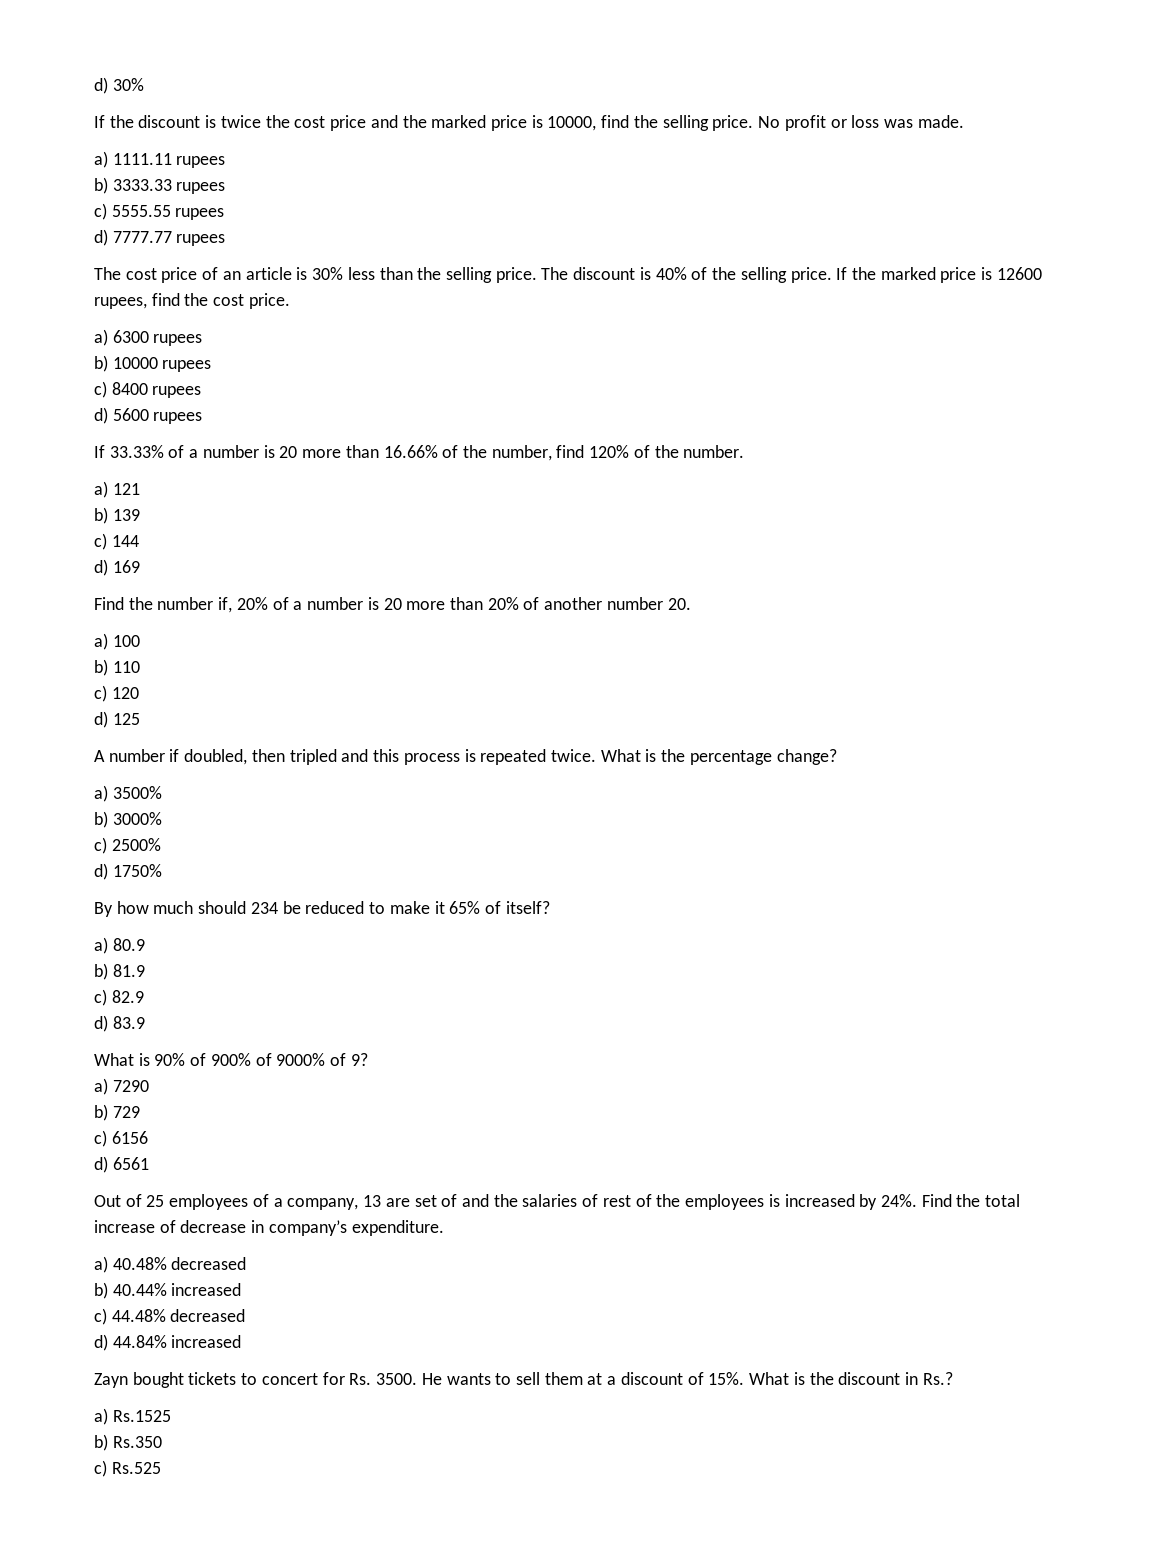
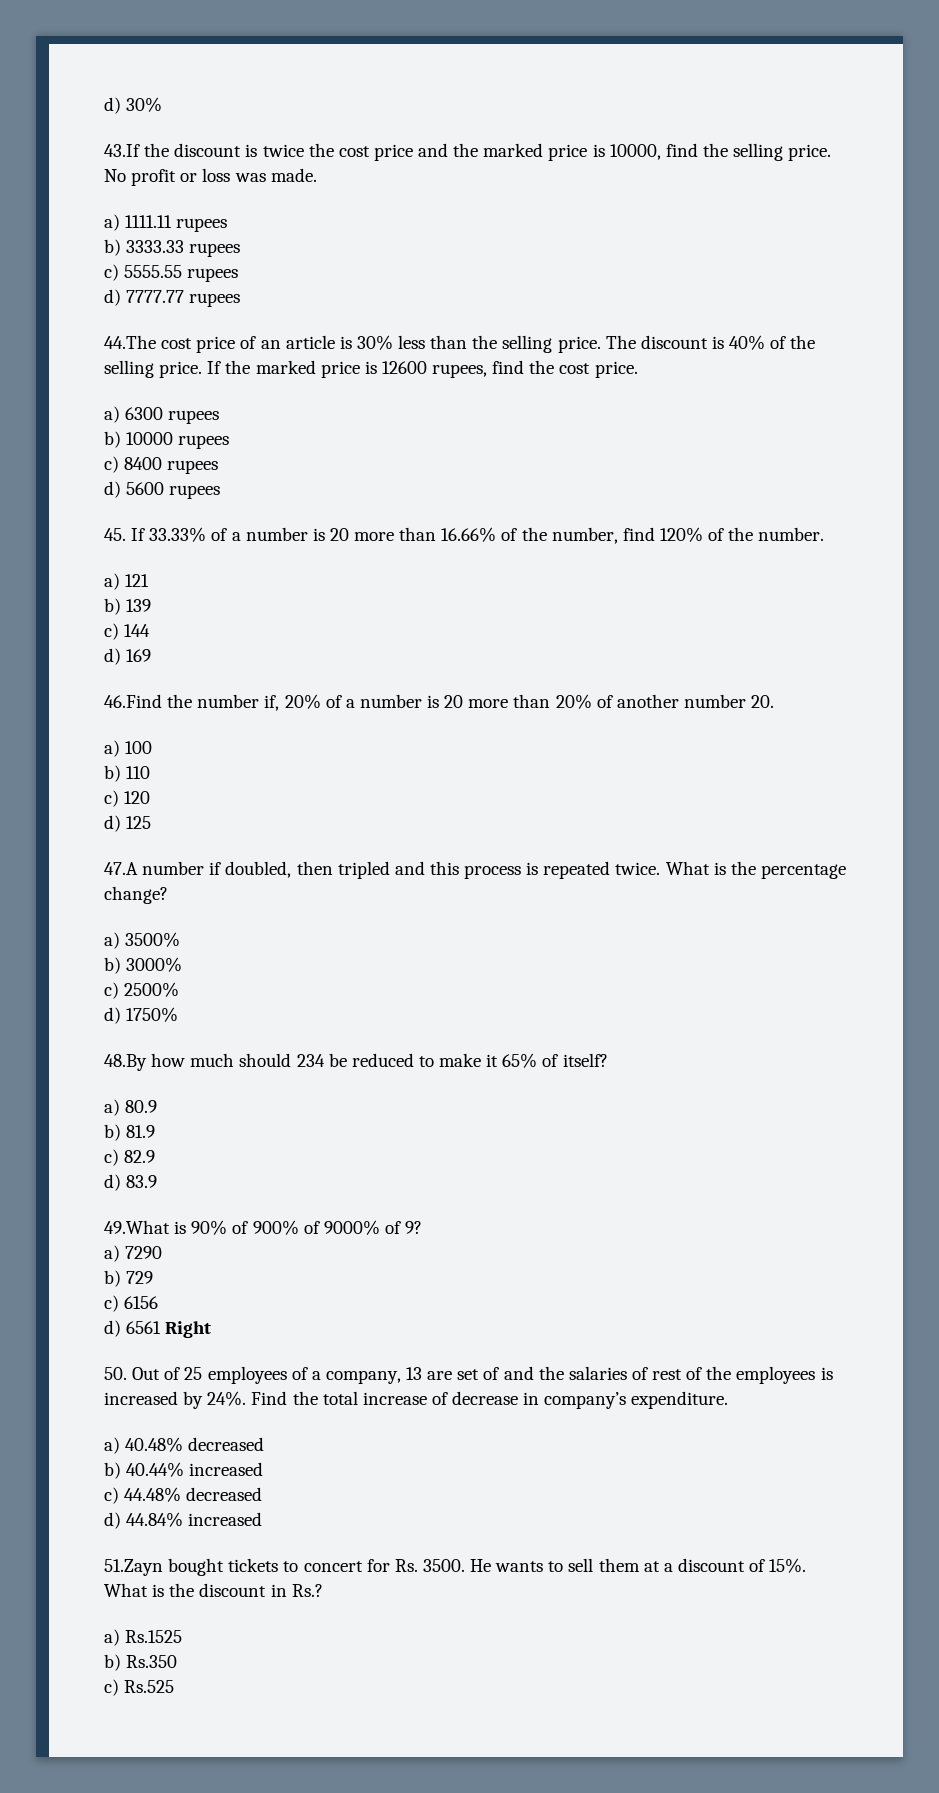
- If the discount is twice the cost price and the marked price is 10000, find the selling price.
+ 43.If the discount is twice the cost price and the marked price is 10000, find the selling price.
- The cost price of an article is 30% less than the selling price.
+ 44.The cost price of an article is 30% less than the selling price.
- If 33.33% of a number is 20 more than 16.66% of the number, find 120% of the number.
+ 45. If 33.33% of a number is 20 more than 16.66% of the number, find 120% of the number.
- Find the number if, 20% of a number is 20 more than 20% of another number 20.
+ 46.Find the number if, 20% of a number is 20 more than 20% of another number 20.
- A number if doubled, then tripled and this process is repeated twice.
+ 47.A number if doubled, then tripled and this process is repeated twice.
- By how much should 234 be reduced to make it 65% of itself?
+ 48.By how much should 234 be reduced to make it 65% of itself?
- What is 90% of 900% of 9000% of 9?
+ 49.What is 90% of 900% of 9000% of 9?
- d) 6561
- Out of 25 employees of a company, 13 are set of and the salaries of rest of the employees is increased by 24%.
+ d) 6561 Right
+ 50. Out of 25 employees of a company, 13 are set of and the salaries of rest of the employees is increased by 24%.
- Zayn bought tickets to concert for Rs. 3500.
+ 51.Zayn bought tickets to concert for Rs. 3500.

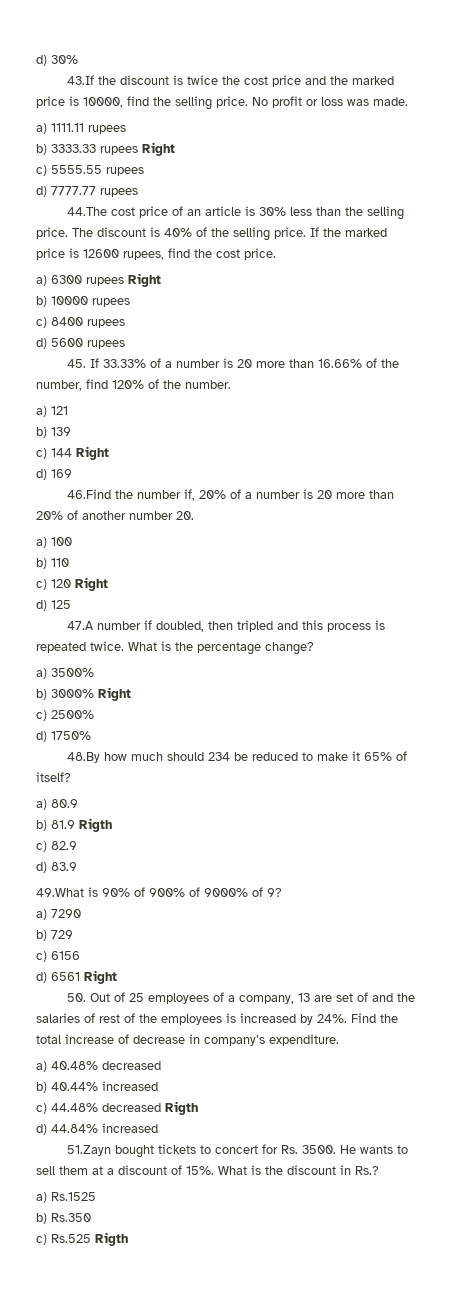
- b) 3333.33 rupees
+ b) 3333.33 rupees Right
- a) 6300 rupees
+ a) 6300 rupees Right
- c) 144
+ c) 144 Right
- c) 120
+ c) 120 Right
- b) 3000%
+ b) 3000% Right
- b) 81.9
+ b) 81.9 Rigth
- c) 44.48% decreased
+ c) 44.48% decreased Rigth
- c) Rs.525
+ c) Rs.525 Rigth

